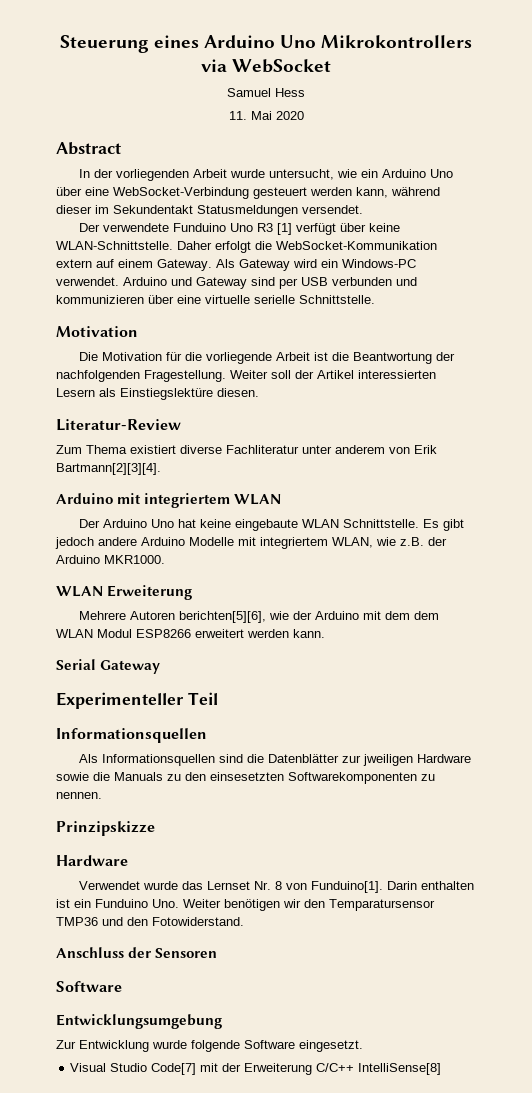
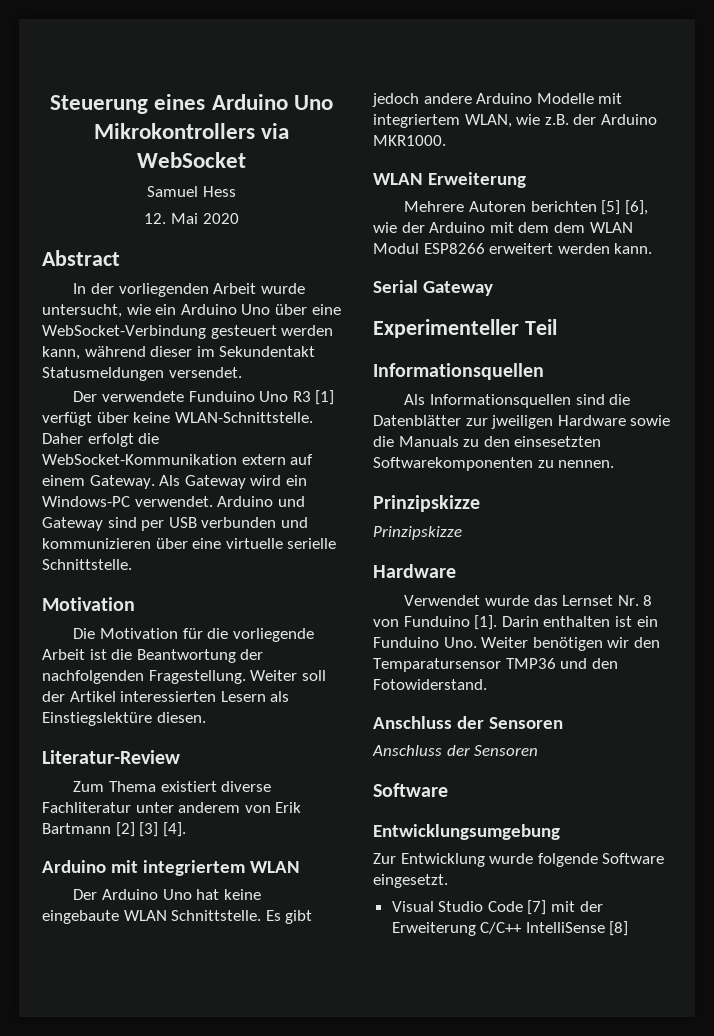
- 11. Mai 2020
+ 12. Mai 2020
- Zum Thema existiert diverse Fachliteratur unter anderem von Erik Bartmann[2][3][4].
+ Zum Thema existiert diverse Fachliteratur unter anderem von Erik Bartmann [2] [3] [4].
- Mehrere Autoren berichten[5][6], wie der Arduino mit dem dem WLAN Modul ESP8266 erweitert werden kann.
+ Mehrere Autoren berichten [5] [6], wie der Arduino mit dem dem WLAN Modul ESP8266 erweitert werden kann.
  Als Informationsquellen sind die Datenblätter zur jweiligen Hardware sowie die Manuals zu den einsesetzten Softwarekomponenten zu nennen.
+ Prinzipskizze
- Verwendet wurde das Lernset Nr. 8 von Funduino[1].
+ Verwendet wurde das Lernset Nr. 8 von Funduino [1].
  Darin enthalten ist ein Funduino Uno. Weiter benötigen wir den Temparatursensor TMP36 und den Fotowiderstand.
+ Anschluss der Sensoren
- Visual Studio Code[7] mit der Erweiterung C/C++ IntelliSense[8]
+ Visual Studio Code [7] mit der Erweiterung C/C++ IntelliSense [8]

